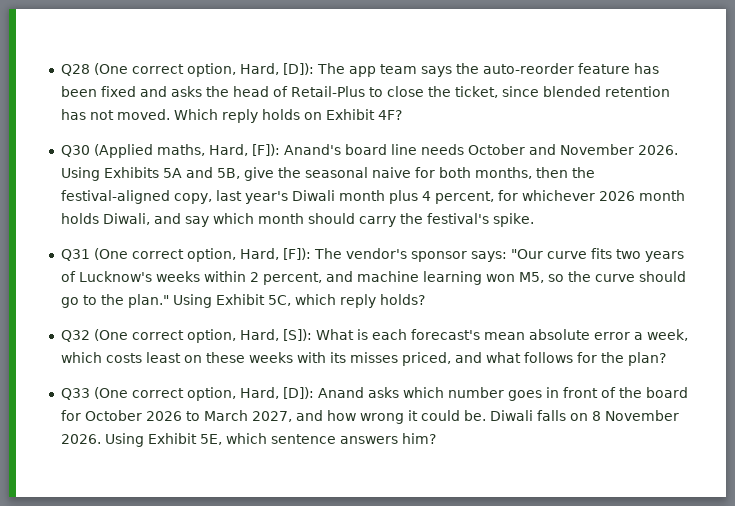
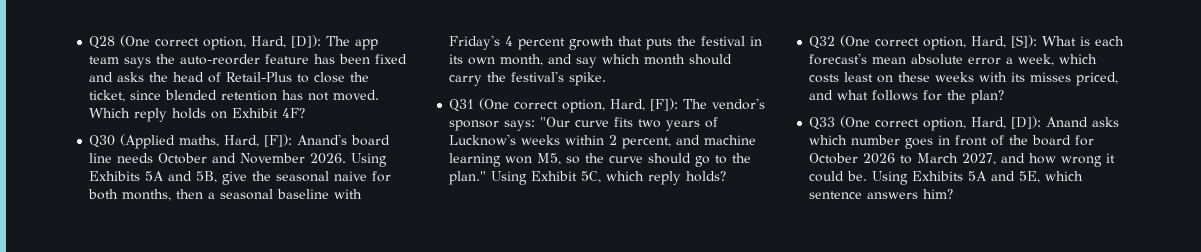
- Using Exhibits 5A and 5B, give the seasonal naive for both months, then the festival-aligned copy, last year's Diwali month plus 4 percent, for whichever 2026 month holds Diwali, and say which month should carry the festival's spike.
+ Using Exhibits 5A and 5B, give the seasonal naive for both months, then a seasonal baseline with Friday's 4 percent growth that puts the festival in its own month, and say which month should carry the festival's spike.
- Diwali falls on 8 November 2026. Using Exhibit 5E, which sentence answers him?
+ Using Exhibits 5A and 5E, which sentence answers him?

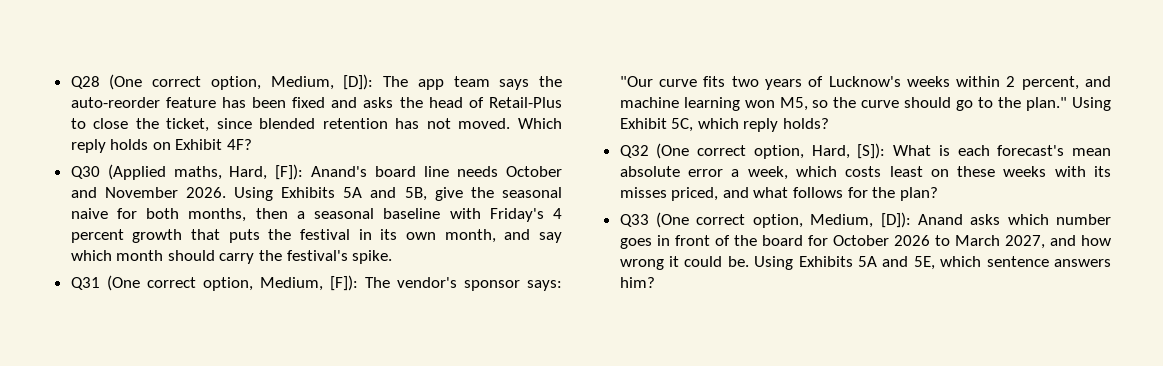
- Q28 (One correct option, Hard, [D]): The app team says the auto-reorder feature has been fixed and asks the head of Retail-Plus to close the ticket, since blended retention has not moved.
+ Q28 (One correct option, Medium, [D]): The app team says the auto-reorder feature has been fixed and asks the head of Retail-Plus to close the ticket, since blended retention has not moved.
- Q31 (One correct option, Hard, [F]): The vendor's sponsor says: "Our curve fits two years of Lucknow's weeks within 2 percent, and machine learning won M5, so the curve should go to the plan."
+ Q31 (One correct option, Medium, [F]): The vendor's sponsor says: "Our curve fits two years of Lucknow's weeks within 2 percent, and machine learning won M5, so the curve should go to the plan."
- Q33 (One correct option, Hard, [D]): Anand asks which number goes in front of the board for October 2026 to March 2027, and how wrong it could be.
+ Q33 (One correct option, Medium, [D]): Anand asks which number goes in front of the board for October 2026 to March 2027, and how wrong it could be.

